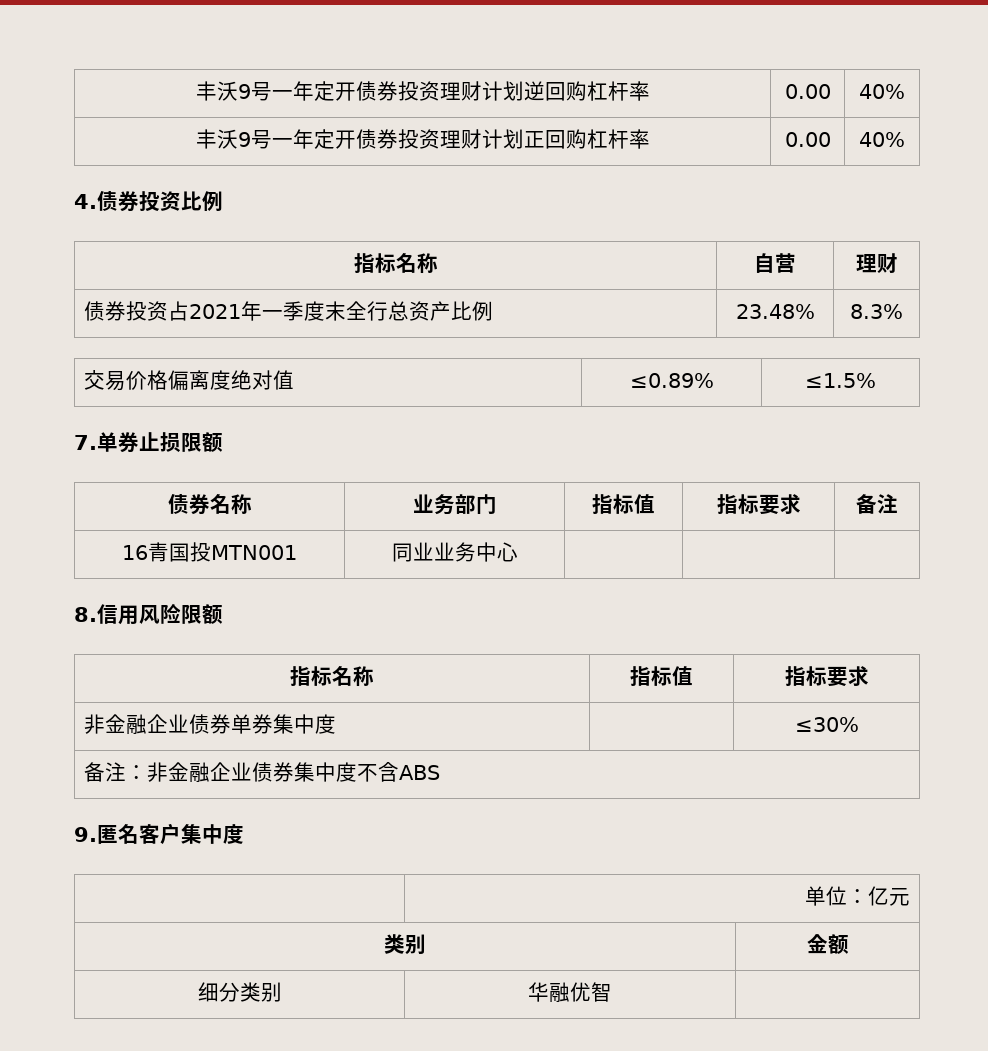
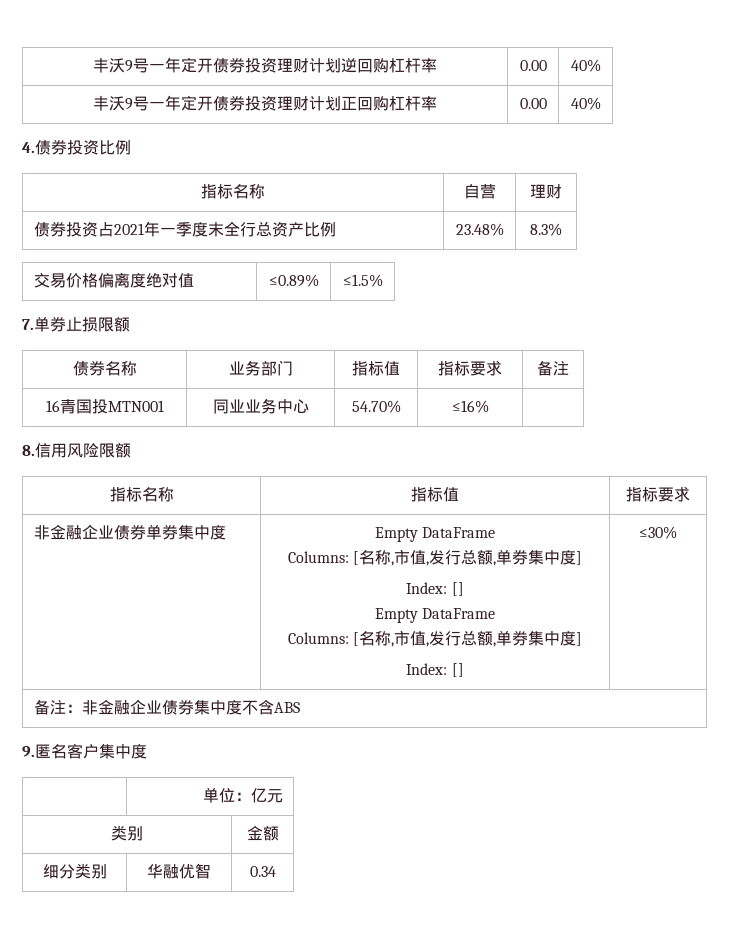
- 16青国投MTN001 | 同业业务中心 | | |
+ 16青国投MTN001 | 同业业务中心 | 54.70% | ≤16% |
- 非金融企业债券单券集中度 | | ≤30%
+ 非金融企业债券单券集中度 | Empty DataFrame
+ Columns: [名称,市值,发行总额,单券集中度]
+ Index: []
+ Empty DataFrame
+ Columns: [名称,市值,发行总额,单券集中度]
+ Index: [] | ≤30%
- 细分类别 | 华融优智 |
+ 细分类别 | 华融优智 | 0.34

